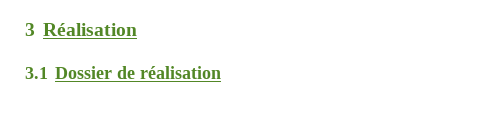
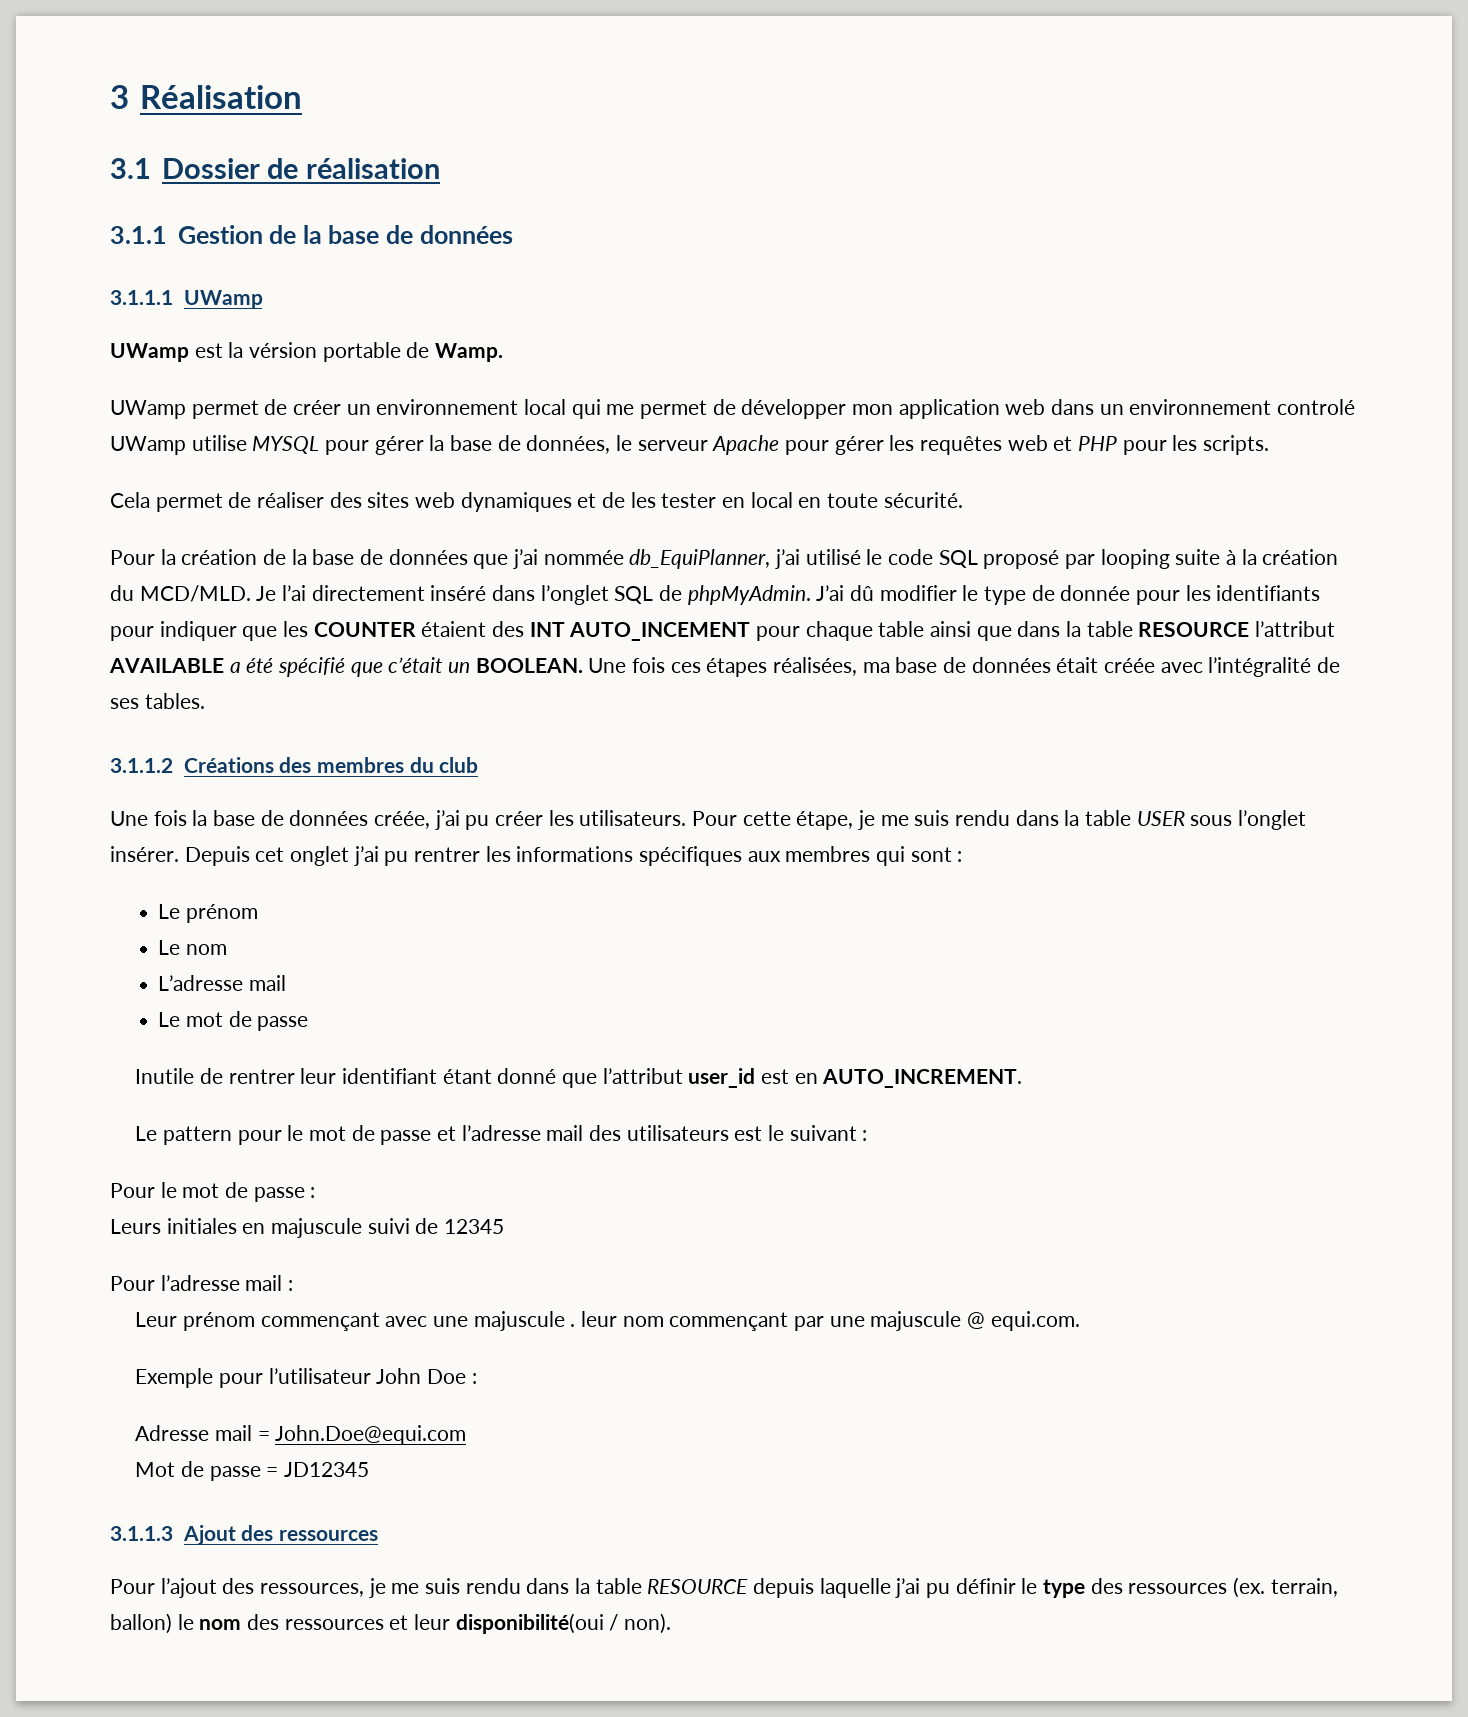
+ 3.1.1 Gestion de la base de données
+ 3.1.1.1 UWamp
+ UWamp est la vérsion portable de Wamp.
+ UWamp permet de créer un environnement local qui me permet de développer mon application web dans un environnement controlé UWamp utilise MYSQL pour gérer la base de données, le serveur Apache pour gérer les requêtes web et PHP pour les scripts.
+ Cela permet de réaliser des sites web dynamiques et de les tester en local en toute sécurité.
+ Pour la création de la base de données que j’ai nommée db_EquiPlanner, j’ai utilisé le code SQL proposé par looping suite à la création du MCD/MLD. Je l’ai directement inséré dans l’onglet SQL de phpMyAdmin. J’ai dû modifier le type de donnée pour les identifiants pour indiquer que les COUNTER étaient des INT AUTO_INCEMENT pour chaque table ainsi que dans la table RESOURCE l’attribut AVAILABLE a été spécifié que c’était un BOOLEAN. Une fois ces étapes réalisées, ma base de données était créée avec l’intégralité de ses tables.
+ 3.1.1.2 Créations des membres du club
+ Une fois la base de données créée, j’ai pu créer les utilisateurs. Pour cette étape, je me suis rendu dans la table USER sous l’onglet insérer. Depuis cet onglet j’ai pu rentrer les informations spécifiques aux membres qui sont :
+ Le prénom
+ Le nom
+ L’adresse mail
+ Le mot de passe
+ Inutile de rentrer leur identifiant étant donné que l’attribut user_id est en AUTO_INCREMENT.
+ Le pattern pour le mot de passe et l’adresse mail des utilisateurs est le suivant :
+ Pour le mot de passe :
+ Leurs initiales en majuscule suivi de 12345
+ Pour l’adresse mail :
+ Leur prénom commençant avec une majuscule . leur nom commençant par une majuscule @ equi.com.
+ Exemple pour l’utilisateur John Doe :
+ Adresse mail = John.Doe@equi.com
+ Mot de passe = JD12345
+ 3.1.1.3 Ajout des ressources
+ Pour l’ajout des ressources, je me suis rendu dans la table RESOURCE depuis laquelle j’ai pu définir le type des ressources (ex. terrain, ballon) le nom des ressources et leur disponibilité(oui / non).

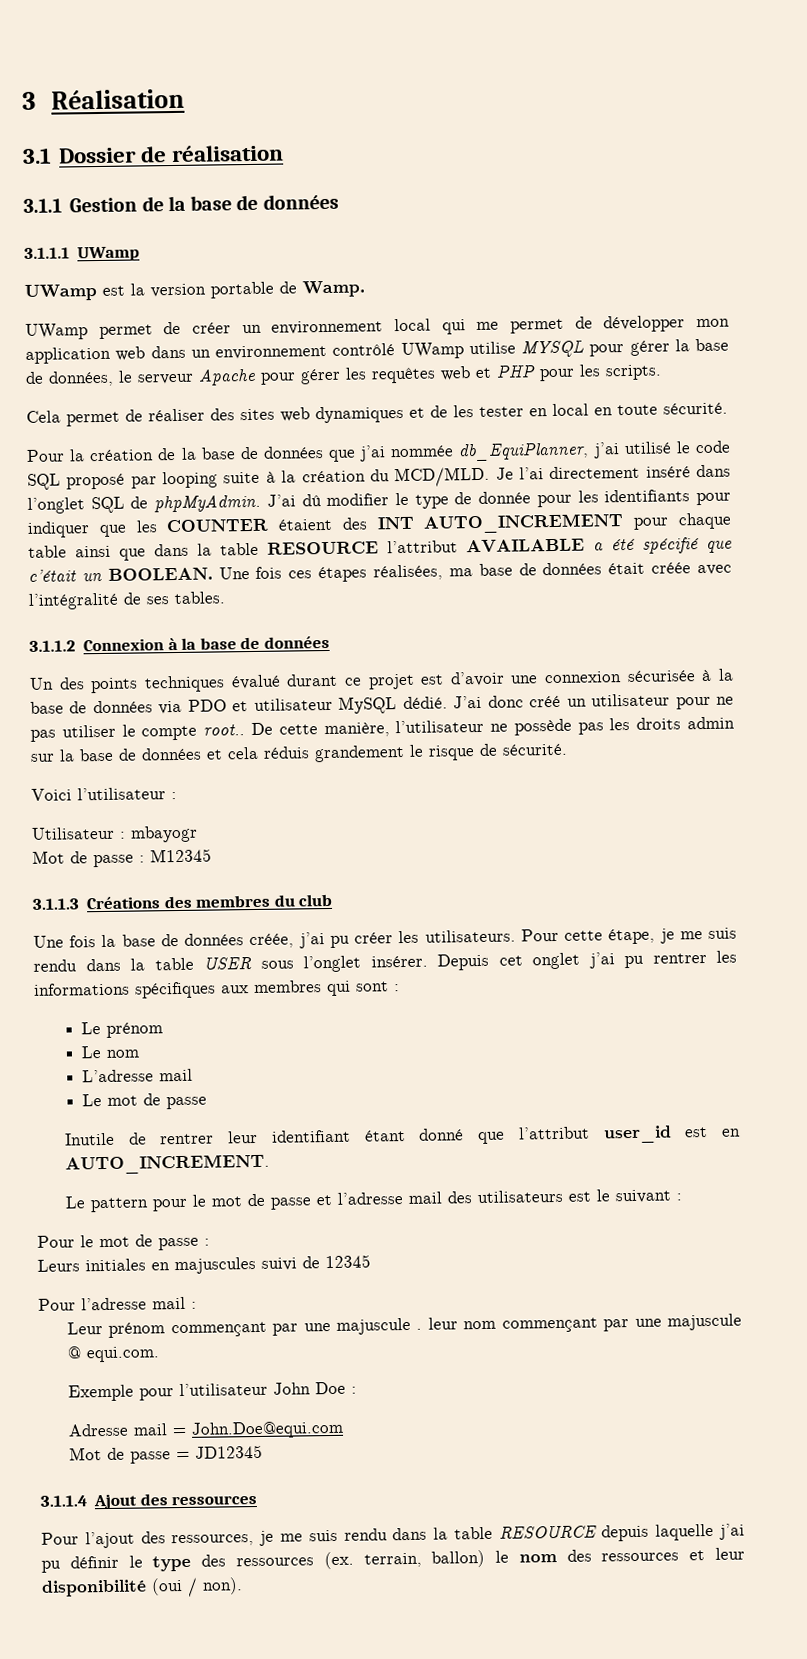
- UWamp est la vérsion portable de Wamp.
+ UWamp est la version portable de Wamp.
- UWamp permet de créer un environnement local qui me permet de développer mon application web dans un environnement controlé UWamp utilise MYSQL pour gérer la base de données, le serveur Apache pour gérer les requêtes web et PHP pour les scripts.
+ UWamp permet de créer un environnement local qui me permet de développer mon application web dans un environnement contrôlé UWamp utilise MYSQL pour gérer la base de données, le serveur Apache pour gérer les requêtes web et PHP pour les scripts.
- J’ai dû modifier le type de donnée pour les identifiants pour indiquer que les COUNTER étaient des INT AUTO_INCEMENT pour chaque table ainsi que dans la table RESOURCE l’attribut AVAILABLE a été spécifié que c’était un BOOLEAN.
+ J’ai dû modifier le type de donnée pour les identifiants pour indiquer que les COUNTER étaient des INT AUTO_INCREMENT pour chaque table ainsi que dans la table RESOURCE l’attribut AVAILABLE a été spécifié que c’était un BOOLEAN.
- 3.1.1.2 Créations des membres du club
+ 3.1.1.2 Connexion à la base de données
+ Un des points techniques évalué durant ce projet est d’avoir une connexion sécurisée à la base de données via PDO et utilisateur MySQL dédié. J’ai donc créé un utilisateur pour ne pas utiliser le compte root.. De cette manière, l’utilisateur ne possède pas les droits admin sur la base de données et cela réduis grandement le risque de sécurité.
+ Voici l’utilisateur :
+ Utilisateur : mbayogr
+ Mot de passe : M12345
+ 3.1.1.3 Créations des membres du club
- Leurs initiales en majuscule suivi de 12345
+ Leurs initiales en majuscules suivi de 12345
- Leur prénom commençant avec une majuscule . leur nom commençant par une majuscule @ equi.com.
+ Leur prénom commençant par une majuscule . leur nom commençant par une majuscule @ equi.com.
- 3.1.1.3 Ajout des ressources
+ 3.1.1.4 Ajout des ressources
- Pour l’ajout des ressources, je me suis rendu dans la table RESOURCE depuis laquelle j’ai pu définir le type des ressources (ex. terrain, ballon) le nom des ressources et leur disponibilité(oui / non).
+ Pour l’ajout des ressources, je me suis rendu dans la table RESOURCE depuis laquelle j’ai pu définir le type des ressources (ex. terrain, ballon) le nom des ressources et leur disponibilité (oui / non).

